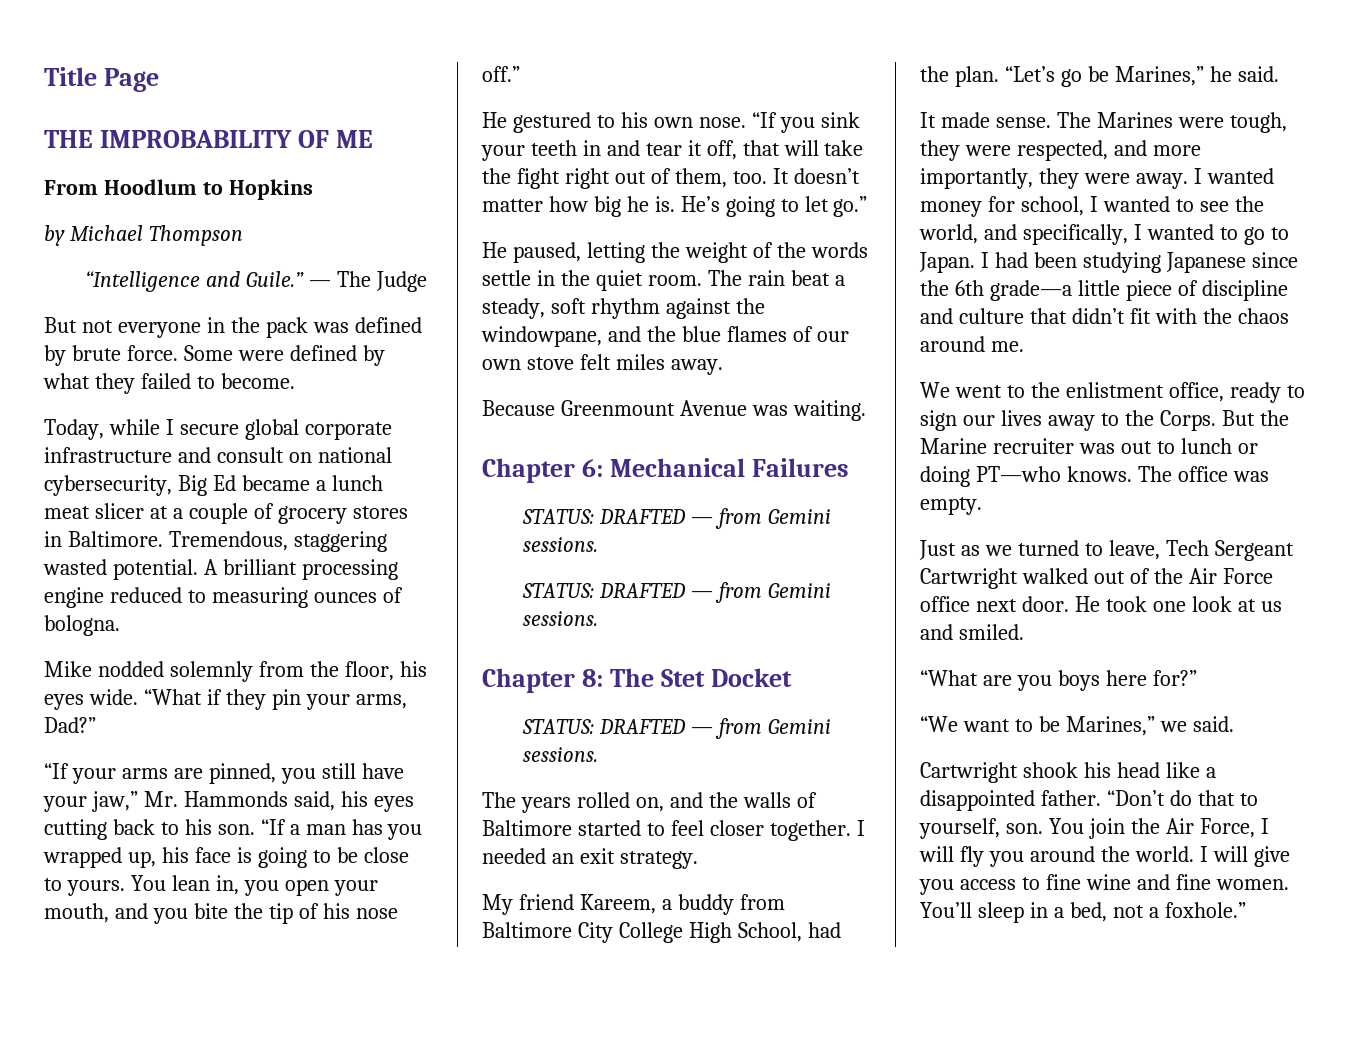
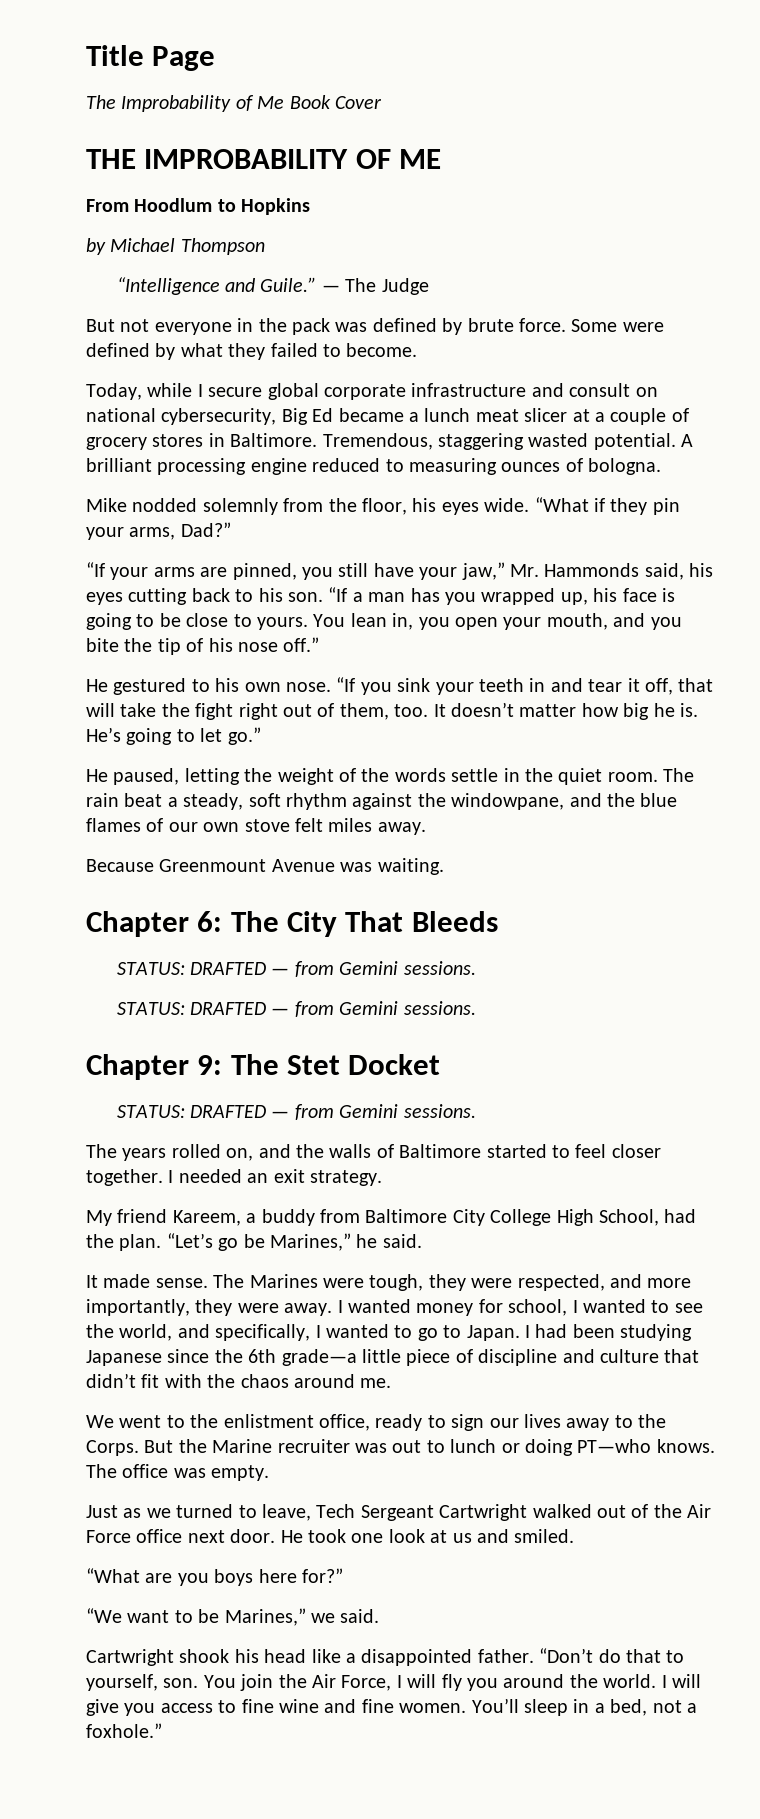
+ The Improbability of Me Book Cover
- Chapter 6: Mechanical Failures
+ Chapter 6: The City That Bleeds
- Chapter 8: The Stet Docket
+ Chapter 9: The Stet Docket

